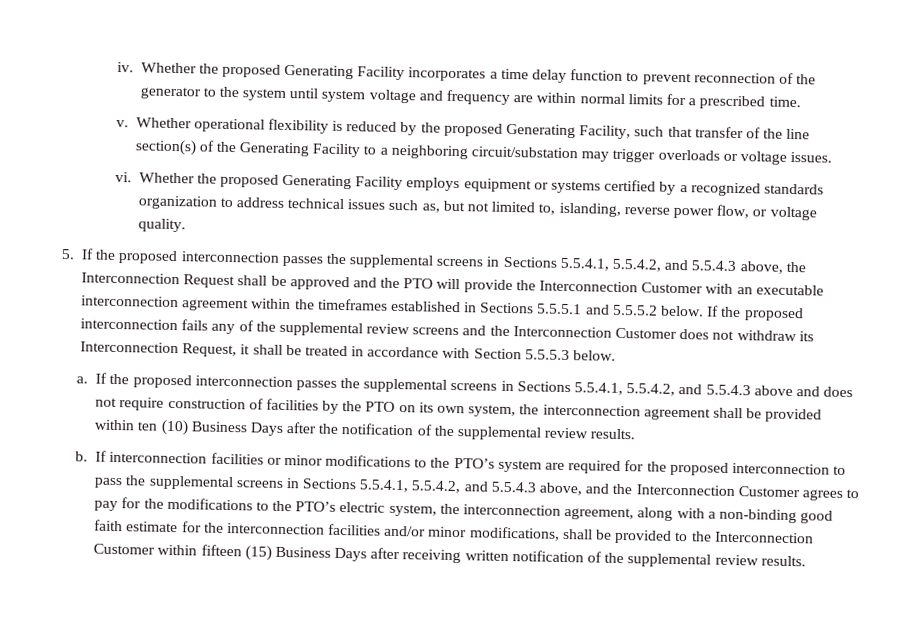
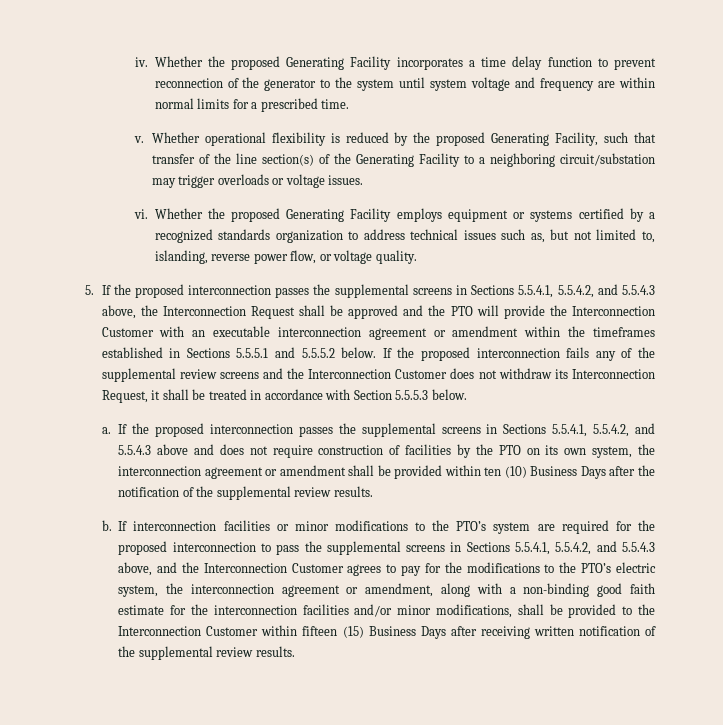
- 5. If the proposed interconnection passes the supplemental screens in Sections 5.5.4.1, 5.5.4.2, and 5.5.4.3 above, the Interconnection Request shall be approved and the PTO will provide the Interconnection Customer with an executable interconnection agreement within the timeframes established in Sections 5.5.5.1 and 5.5.5.2 below.
+ 5. If the proposed interconnection passes the supplemental screens in Sections 5.5.4.1, 5.5.4.2, and 5.5.4.3 above, the Interconnection Request shall be approved and the PTO will provide the Interconnection Customer with an executable interconnection agreement or amendment within the timeframes established in Sections 5.5.5.1 and 5.5.5.2 below.
- If the proposed interconnection passes the supplemental screens in Sections 5.5.4.1, 5.5.4.2, and 5.5.4.3 above and does not require construction of facilities by the PTO on its own system, the interconnection agreement shall be provided within ten (10) Business Days after the notification of the supplemental review results.
+ If the proposed interconnection passes the supplemental screens in Sections 5.5.4.1, 5.5.4.2, and 5.5.4.3 above and does not require construction of facilities by the PTO on its own system, the interconnection agreement or amendment shall be provided within ten (10) Business Days after the notification of the supplemental review results.
- If interconnection facilities or minor modifications to the PTO’s system are required for the proposed interconnection to pass the supplemental screens in Sections 5.5.4.1, 5.5.4.2, and 5.5.4.3 above, and the Interconnection Customer agrees to pay for the modifications to the PTO’s electric system, the interconnection agreement, along with a non-binding good faith estimate for the interconnection facilities and/or minor modifications, shall be provided to the Interconnection Customer within fifteen (15) Business Days after receiving written notification of the supplemental review results.
+ If interconnection facilities or minor modifications to the PTO’s system are required for the proposed interconnection to pass the supplemental screens in Sections 5.5.4.1, 5.5.4.2, and 5.5.4.3 above, and the Interconnection Customer agrees to pay for the modifications to the PTO’s electric system, the interconnection agreement or amendment, along with a non-binding good faith estimate for the interconnection facilities and/or minor modifications, shall be provided to the Interconnection Customer within fifteen (15) Business Days after receiving written notification of the supplemental review results.

